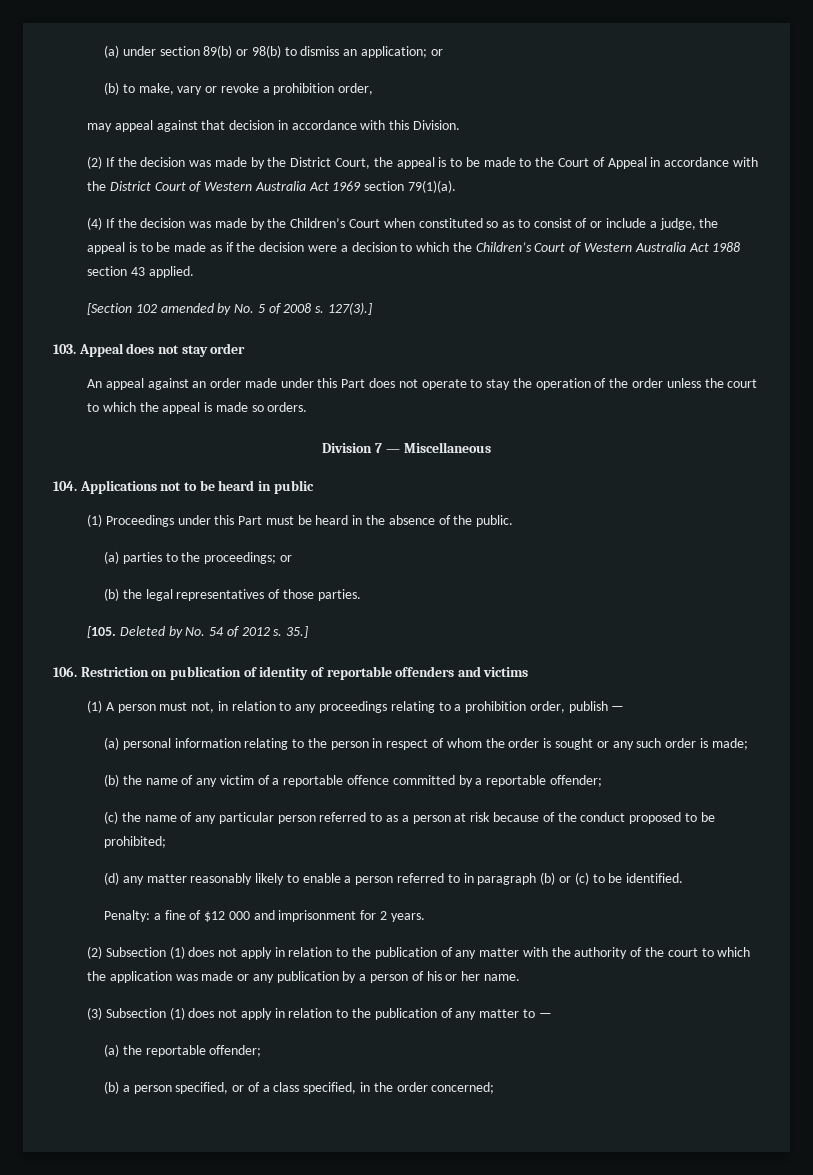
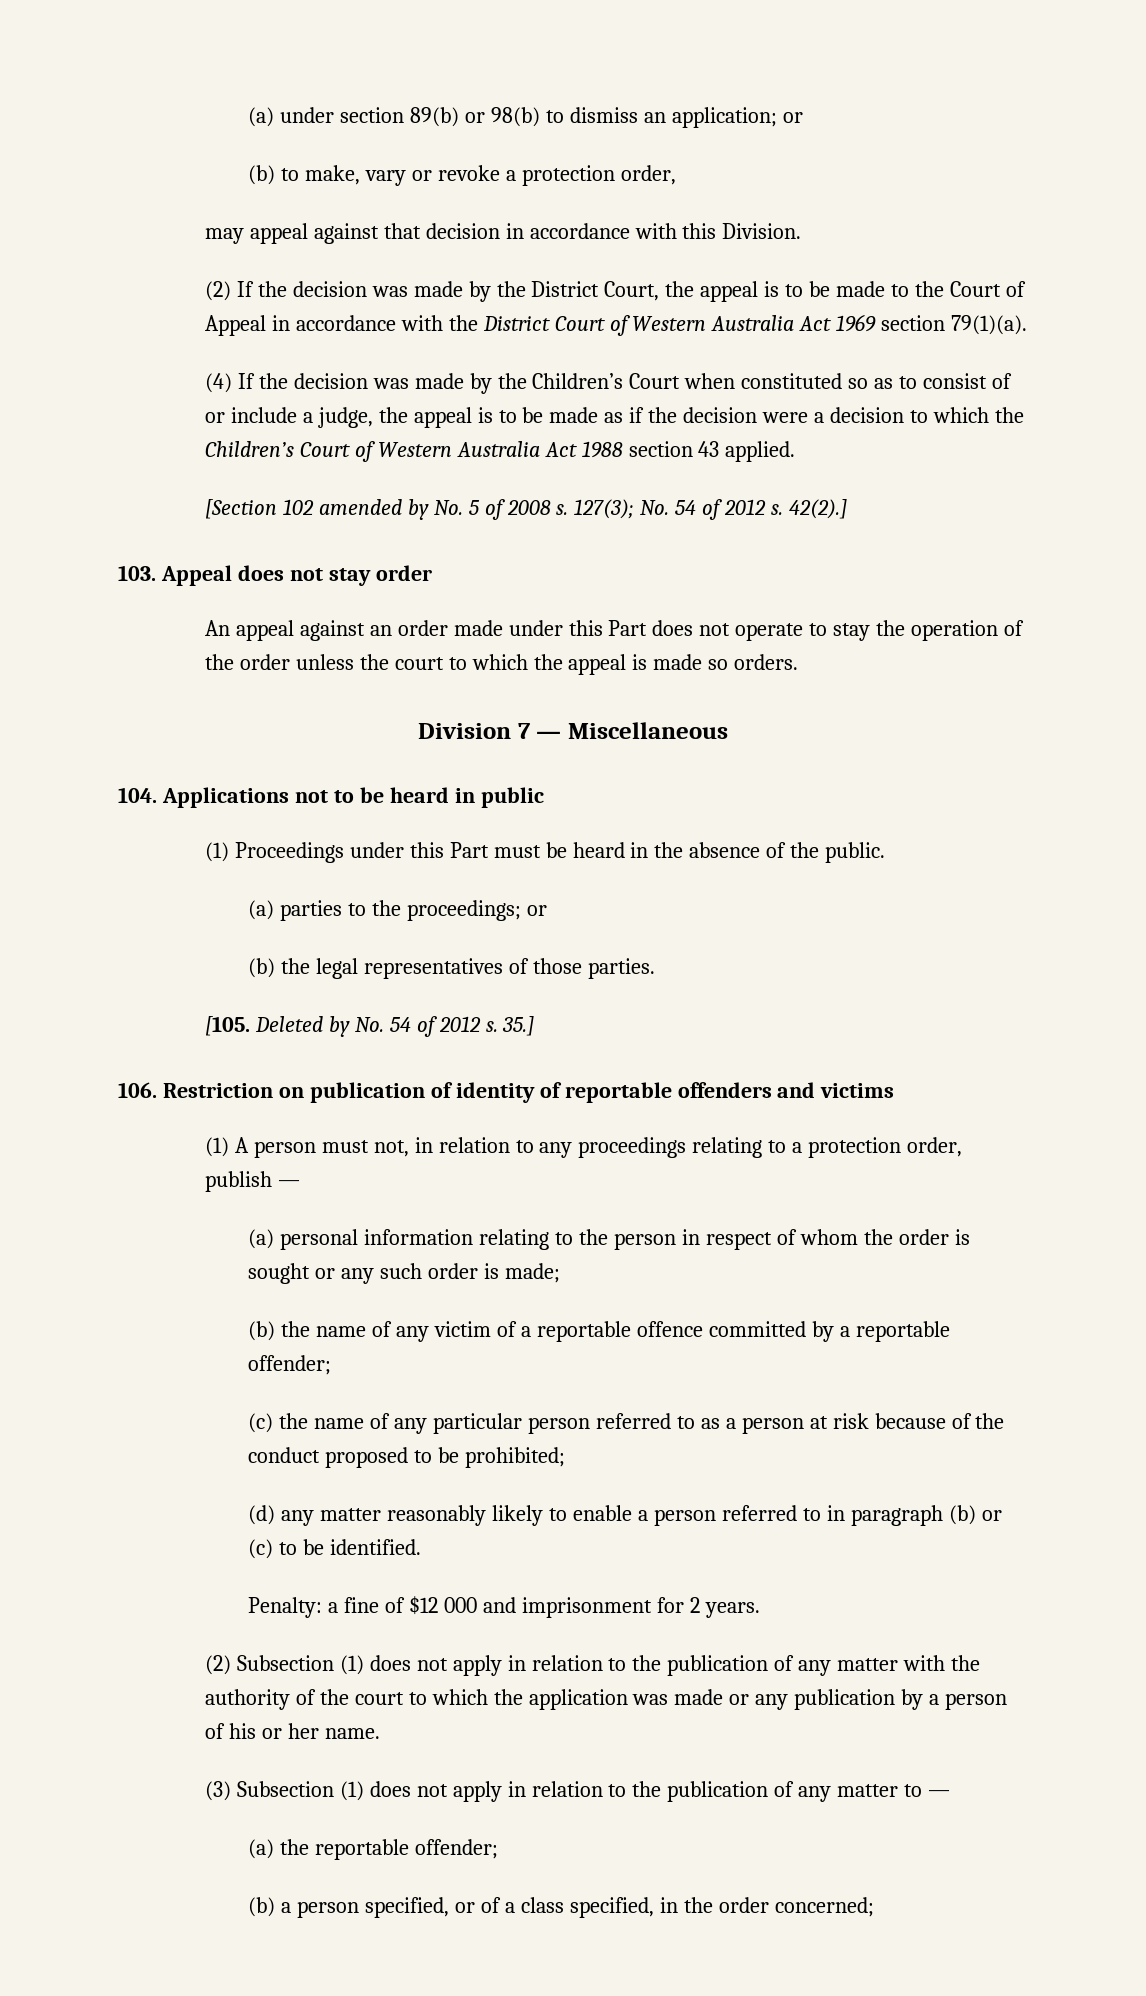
- (b) to make, vary or revoke a prohibition order,
+ (b) to make, vary or revoke a protection order,
- 127(3).]
+ 127(3); No. 54 of 2012 s. 42(2).]
- (1) A person must not, in relation to any proceedings relating to a prohibition order, publish —
+ (1) A person must not, in relation to any proceedings relating to a protection order, publish —

